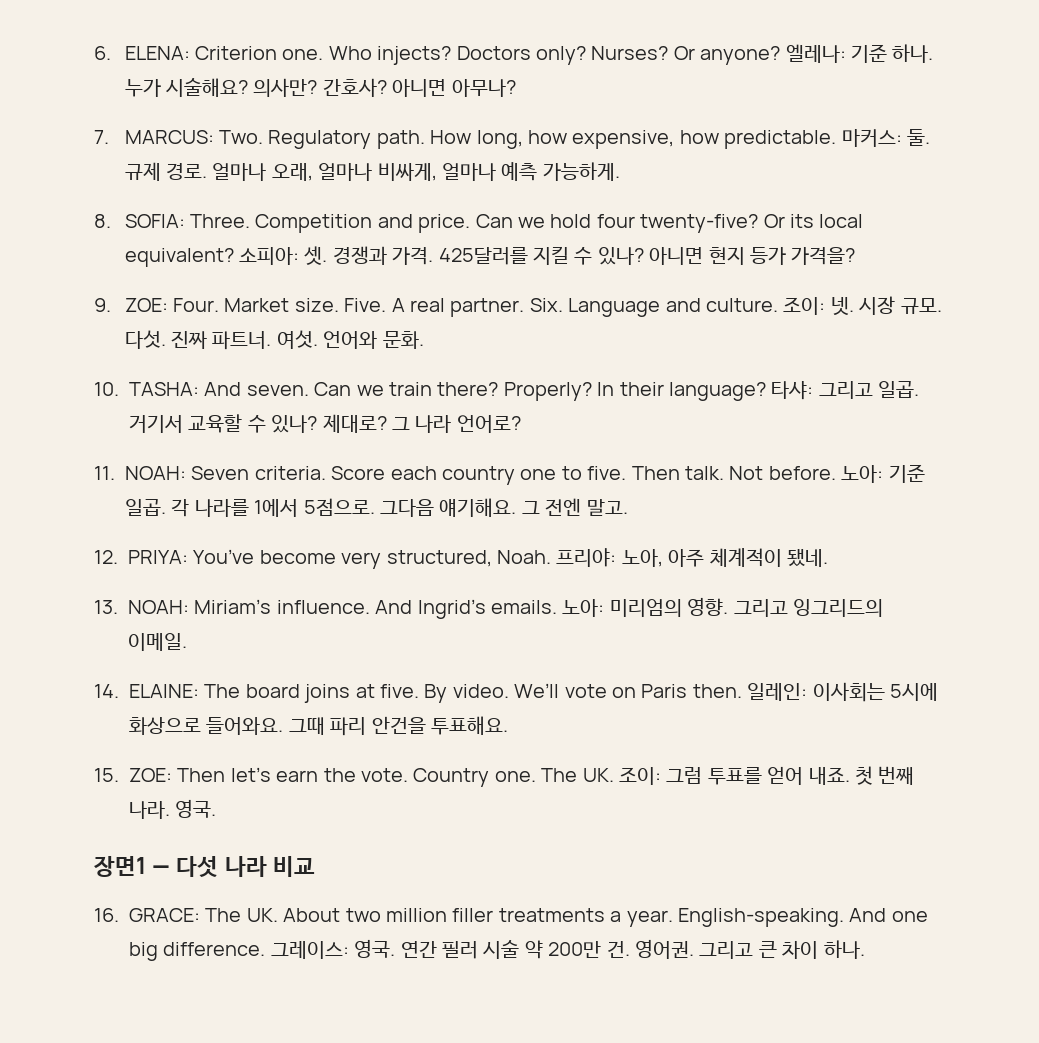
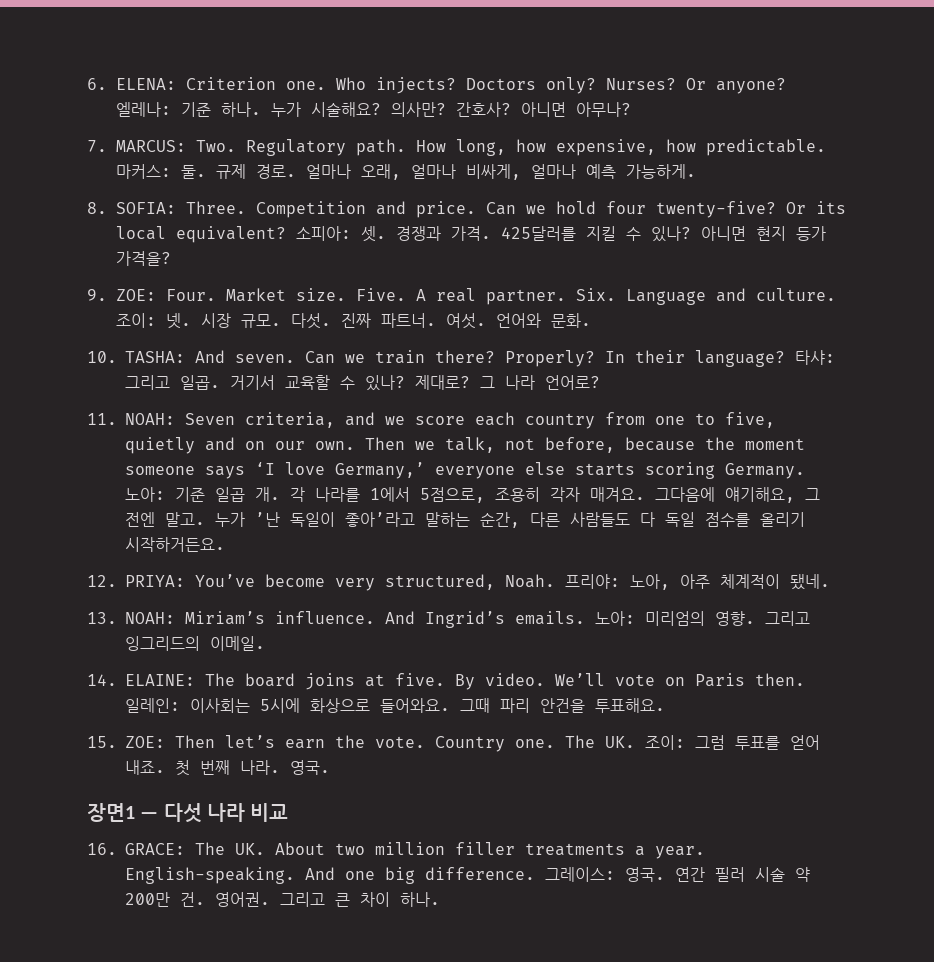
- 11. NOAH: Seven criteria. Score each country one to five. Then talk. Not before. 노아: 기준 일곱. 각 나라를 1에서 5점으로. 그다음 얘기해요. 그 전엔 말고.
+ 11. NOAH: Seven criteria, and we score each country from one to five, quietly and on our own. Then we talk, not before, because the moment someone says ‘I love Germany,’ everyone else starts scoring Germany. 노아: 기준 일곱 개. 각 나라를 1에서 5점으로, 조용히 각자 매겨요. 그다음에 얘기해요, 그 전엔 말고. 누가 ’난 독일이 좋아’라고 말하는 순간, 다른 사람들도 다 독일 점수를 올리기 시작하거든요.

